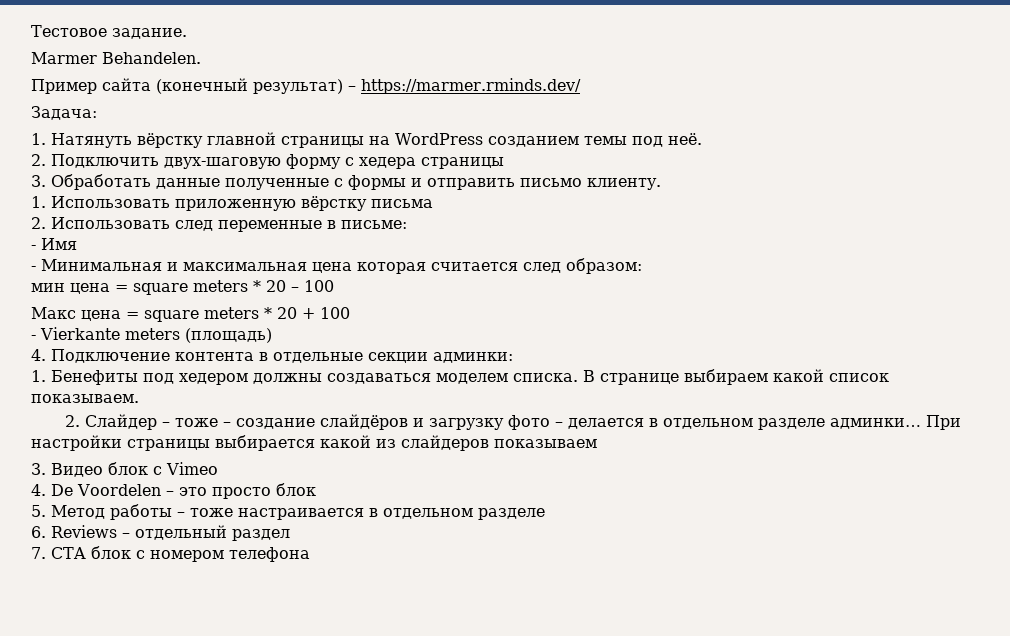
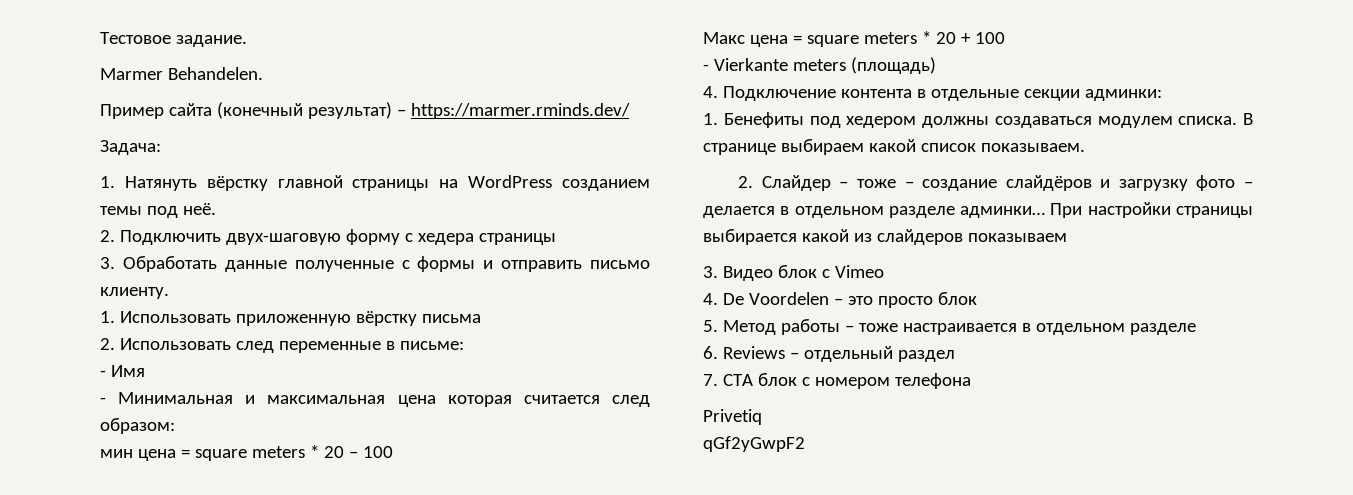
- 1. Бенефиты под хедером должны создаваться моделем списка.
+ 1. Бенефиты под хедером должны создаваться модулем списка.
+ Privetiq
+ qGf2yGwpF2

